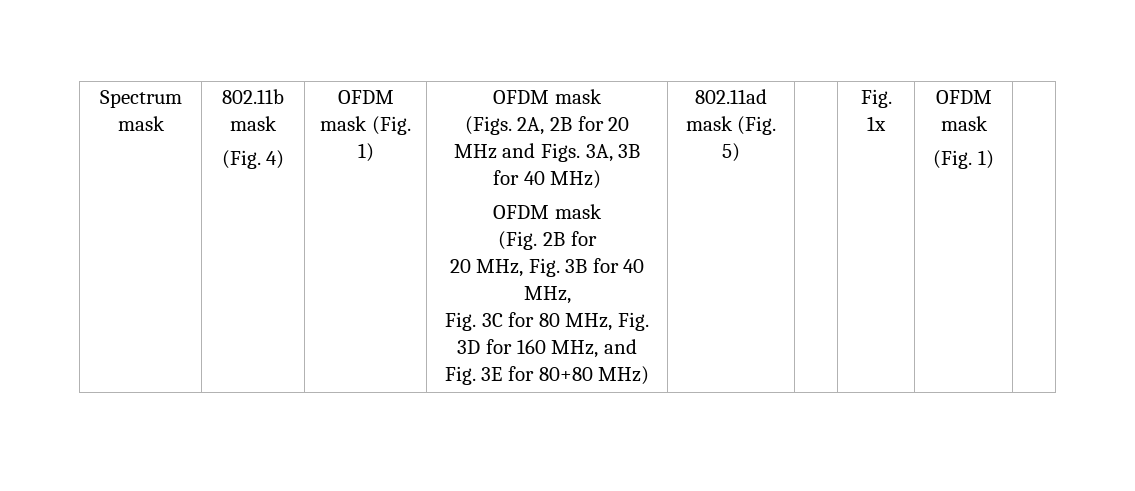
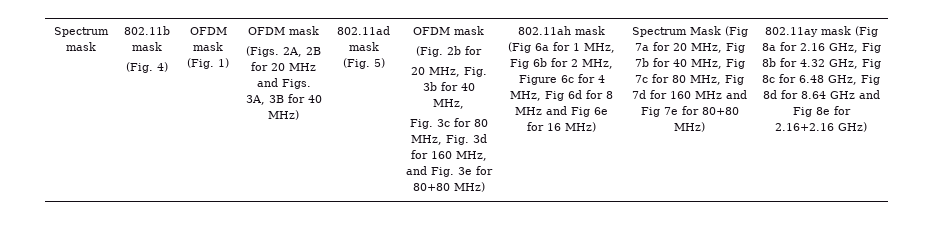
  (Figs. 2A, 2B for 20 MHz and Figs. 3A, 3B for 40 MHz)
- OFDM mask
- (Fig. 2B for
- 20 MHz, Fig. 3B for 40 MHz,
- Fig. 3C for 80 MHz, Fig. 3D for 160 MHz, and Fig. 3E for 80+80 MHz)
- 802.11ad mask (Fig. 5) | | Fig. 1x | OFDM mask
- (Fig. 1)
+ 802.11ad mask (Fig. 5) | OFDM mask
+ (Fig. 2b for
+ 20 MHz, Fig. 3b for 40 MHz,
+ Fig. 3c for 80 MHz, Fig. 3d for 160 MHz, and Fig. 3e for 80+80 MHz) | 802.11ah mask (Fig 6a for 1 MHz, Fig 6b for 2 MHz, Figure 6c for 4 MHz, Fig 6d for 8 MHz and Fig 6e for 16 MHz) | Spectrum Mask (Fig 7a for 20 MHz, Fig 7b for 40 MHz, Fig 7c for 80 MHz, Fig 7d for 160 MHz and Fig 7e for 80+80 MHz) | 802.11ay mask (Fig 8a for 2.16 GHz, Fig 8b for 4.32 GHz, Fig 8c for 6.48 GHz, Fig 8d for 8.64 GHz and Fig 8e for 2.16+2.16 GHz)

